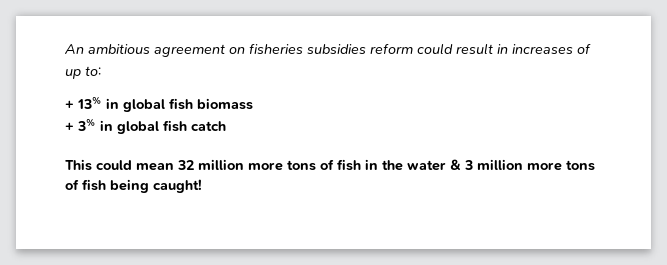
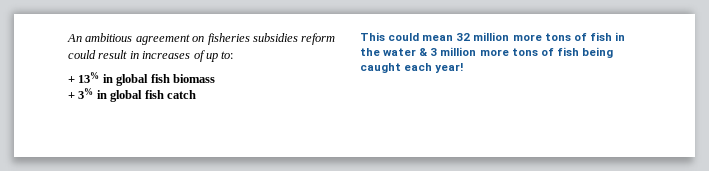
- This could mean 32 million more tons of fish in the water & 3 million more tons of fish being caught!
+ This could mean 32 million more tons of fish in the water & 3 million more tons of fish being caught each year!

